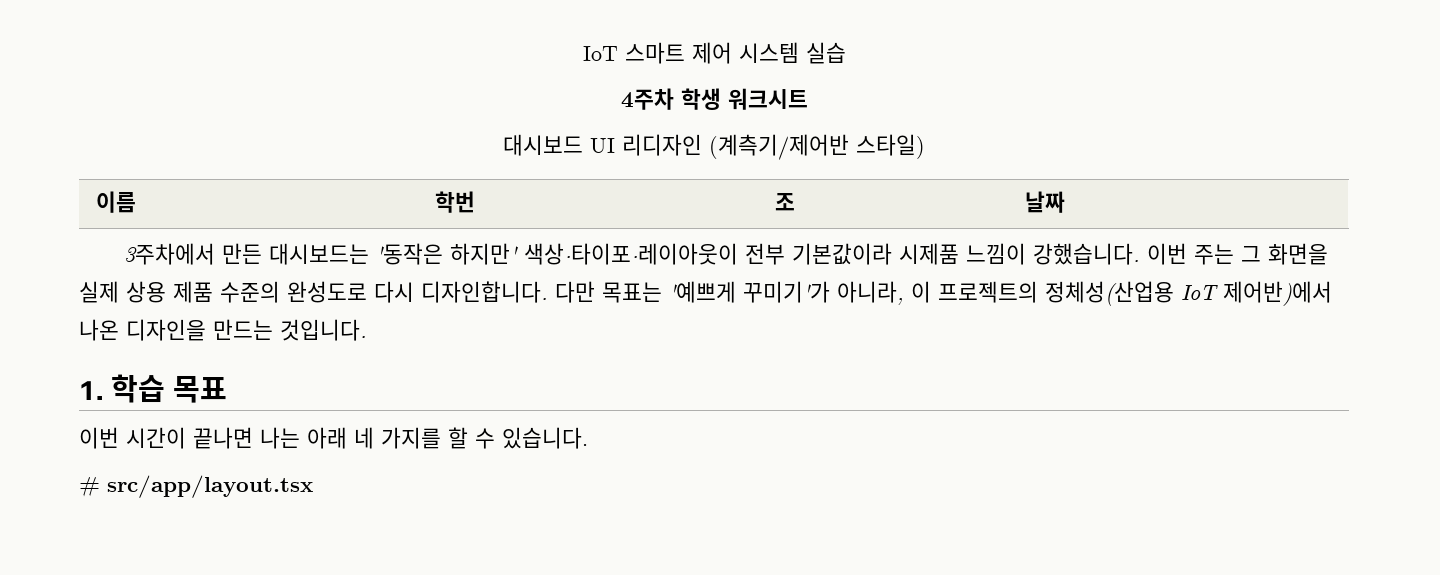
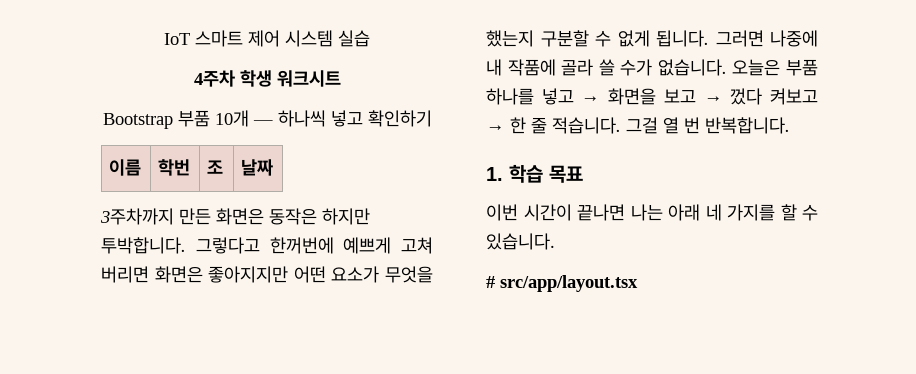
- 대시보드 UI 리디자인 (계측기/제어반 스타일)
+ Bootstrap 부품 10개 — 하나씩 넣고 확인하기
  이름 | 학번 | 조 | 날짜
- 3주차에서 만든 대시보드는 '동작은 하지만' 색상·타이포·레이아웃이 전부 기본값이라 시제품 느낌이 강했습니다. 이번 주는 그 화면을 실제 상용 제품 수준의 완성도로 다시 디자인합니다. 다만 목표는 '예쁘게 꾸미기'가 아니라, 이 프로젝트의 정체성(산업용 IoT 제어반)에서 나온 디자인을 만드는 것입니다.
+ 3주차까지 만든 화면은 동작은 하지만 투박합니다. 그렇다고 한꺼번에 예쁘게 고쳐 버리면 화면은 좋아지지만 어떤 요소가 무엇을 했는지 구분할 수 없게 됩니다. 그러면 나중에 내 작품에 골라 쓸 수가 없습니다. 오늘은 부품 하나를 넣고 → 화면을 보고 → 껐다 켜보고 → 한 줄 적습니다. 그걸 열 번 반복합니다.

